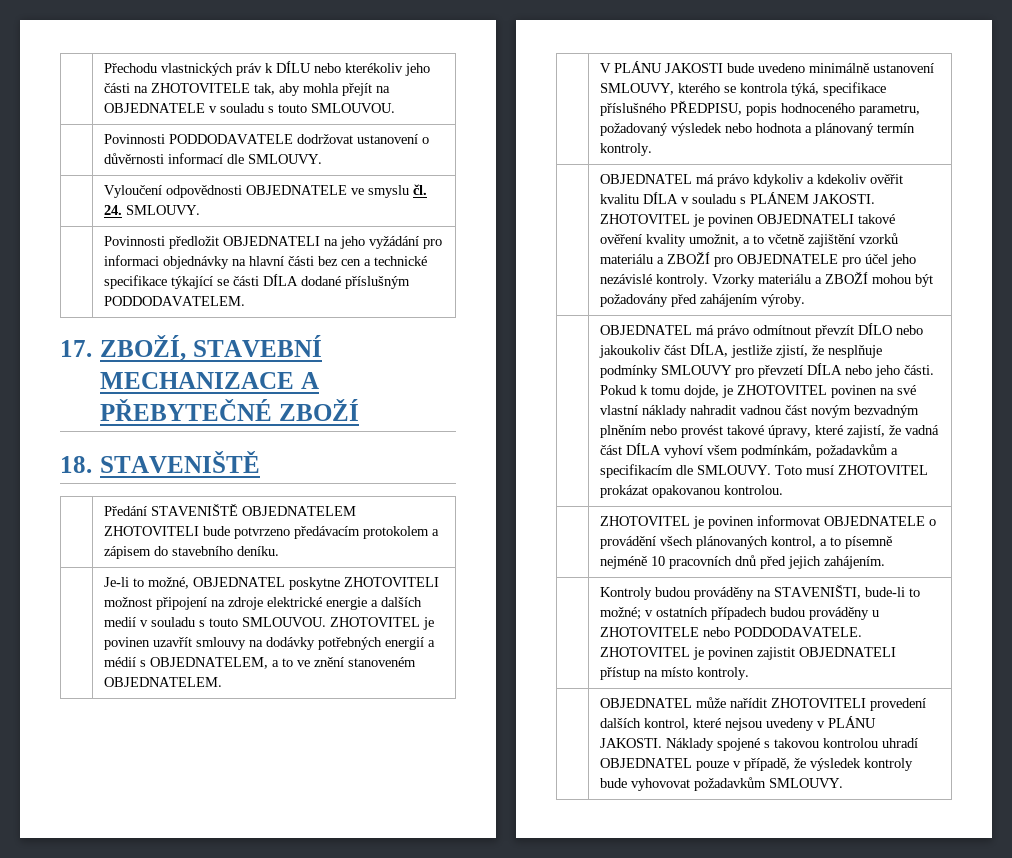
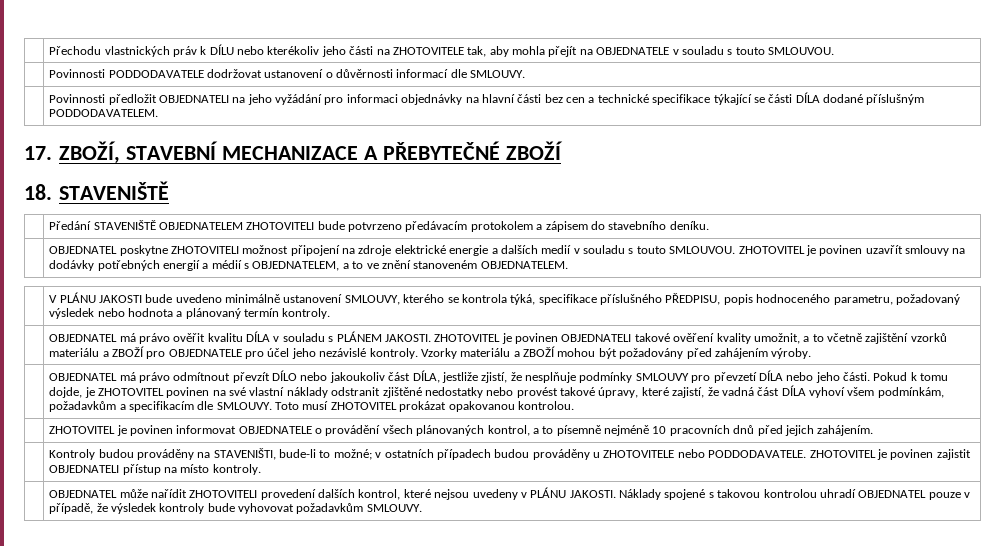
- | Vyloučení odpovědnosti OBJEDNATELE ve smyslu čl. 24. SMLOUVY.
- | Je-li to možné, OBJEDNATEL poskytne ZHOTOVITELI možnost připojení na zdroje elektrické energie a dalších medií v souladu s touto SMLOUVOU. ZHOTOVITEL je povinen uzavřít smlouvy na dodávky potřebných energií a médií s OBJEDNATELEM, a to ve znění stanoveném OBJEDNATELEM.
+ | OBJEDNATEL poskytne ZHOTOVITELI možnost připojení na zdroje elektrické energie a dalších medií v souladu s touto SMLOUVOU. ZHOTOVITEL je povinen uzavřít smlouvy na dodávky potřebných energií a médií s OBJEDNATELEM, a to ve znění stanoveném OBJEDNATELEM.
- OBJEDNATEL má právo kdykoliv a kdekoliv ověřit kvalitu DÍLA v souladu s PLÁNEM JAKOSTI.
+ OBJEDNATEL má právo ověřit kvalitu DÍLA v souladu s PLÁNEM JAKOSTI.
- Pokud k tomu dojde, je ZHOTOVITEL povinen na své vlastní náklady nahradit vadnou část novým bezvadným plněním nebo provést takové úpravy, které zajistí, že vadná část DÍLA vyhoví všem podmínkám, požadavkům a specifikacím dle SMLOUVY.
+ Pokud k tomu dojde, je ZHOTOVITEL povinen na své vlastní náklady odstranit zjištěné nedostatky nebo provést takové úpravy, které zajistí, že vadná část DÍLA vyhoví všem podmínkám, požadavkům a specifikacím dle SMLOUVY.

